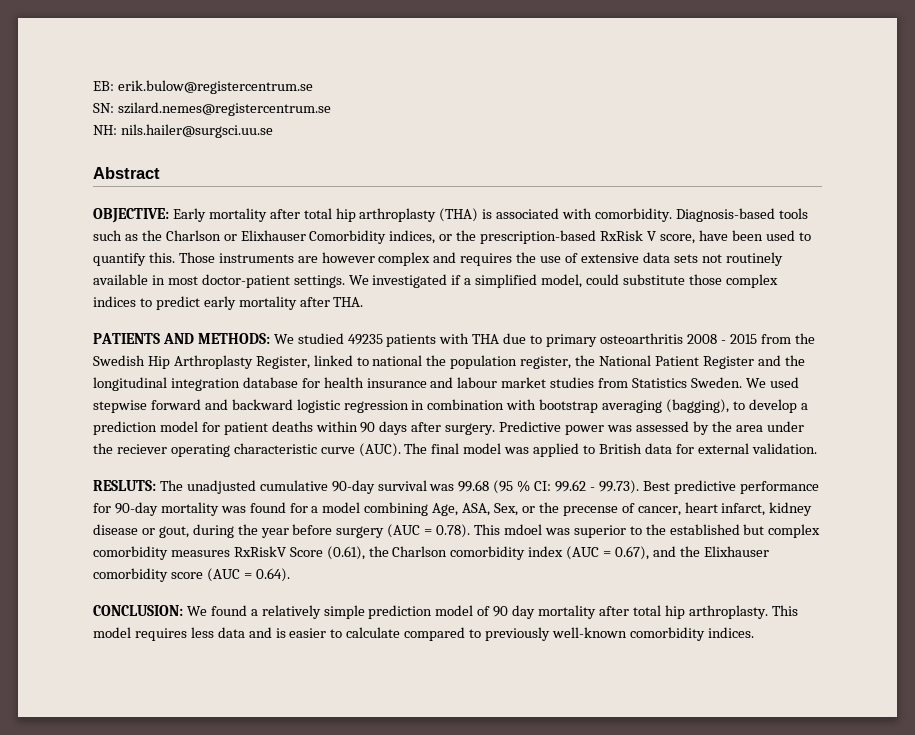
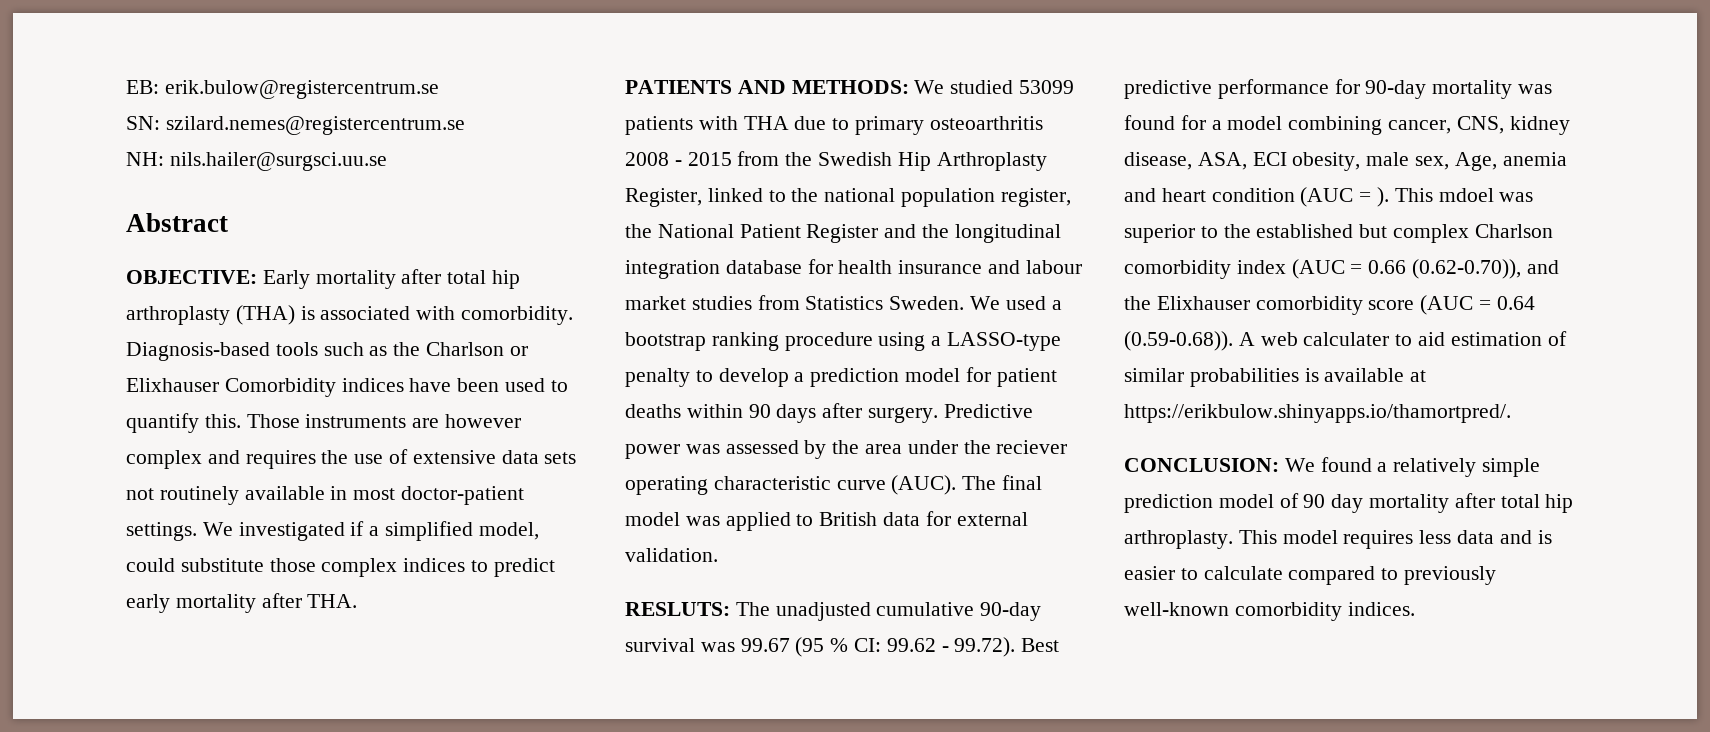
- Diagnosis-based tools such as the Charlson or Elixhauser Comorbidity indices, or the prescription-based RxRisk V score, have been used to quantify this.
+ Diagnosis-based tools such as the Charlson or Elixhauser Comorbidity indices have been used to quantify this.
- PATIENTS AND METHODS: We studied 49235 patients with THA due to primary osteoarthritis 2008 - 2015 from the Swedish Hip Arthroplasty Register, linked to national the population register, the National Patient Register and the longitudinal integration database for health insurance and labour market studies from Statistics Sweden.
+ PATIENTS AND METHODS: We studied 53099 patients with THA due to primary osteoarthritis 2008 - 2015 from the Swedish Hip Arthroplasty Register, linked to the national population register, the National Patient Register and the longitudinal integration database for health insurance and labour market studies from Statistics Sweden.
- We used stepwise forward and backward logistic regression in combination with bootstrap averaging (bagging), to develop a prediction model for patient deaths within 90 days after surgery.
+ We used a bootstrap ranking procedure using a LASSO-type penalty to develop a prediction model for patient deaths within 90 days after surgery.
- RESLUTS: The unadjusted cumulative 90-day survival was 99.68 (95 % CI: 99.62 - 99.73). Best predictive performance for 90-day mortality was found for a model combining Age, ASA, Sex, or the precense of cancer, heart infarct, kidney disease or gout, during the year before surgery (AUC = 0.78). This mdoel was superior to the established but complex comorbidity measures RxRiskV Score (0.61), the Charlson comorbidity index (AUC = 0.67), and the Elixhauser comorbidity score (AUC = 0.64).
+ RESLUTS: The unadjusted cumulative 90-day survival was 99.67 (95 % CI: 99.62 - 99.72). Best predictive performance for 90-day mortality was found for a model combining cancer, CNS, kidney disease, ASA, ECI obesity, male sex, Age, anemia and heart condition (AUC = ). This mdoel was superior to the established but complex Charlson comorbidity index (AUC = 0.66 (0.62-0.70)), and the Elixhauser comorbidity score (AUC = 0.64 (0.59-0.68)). A web calculater to aid estimation of similar probabilities is available at https://erikbulow.shinyapps.io/thamortpred/.

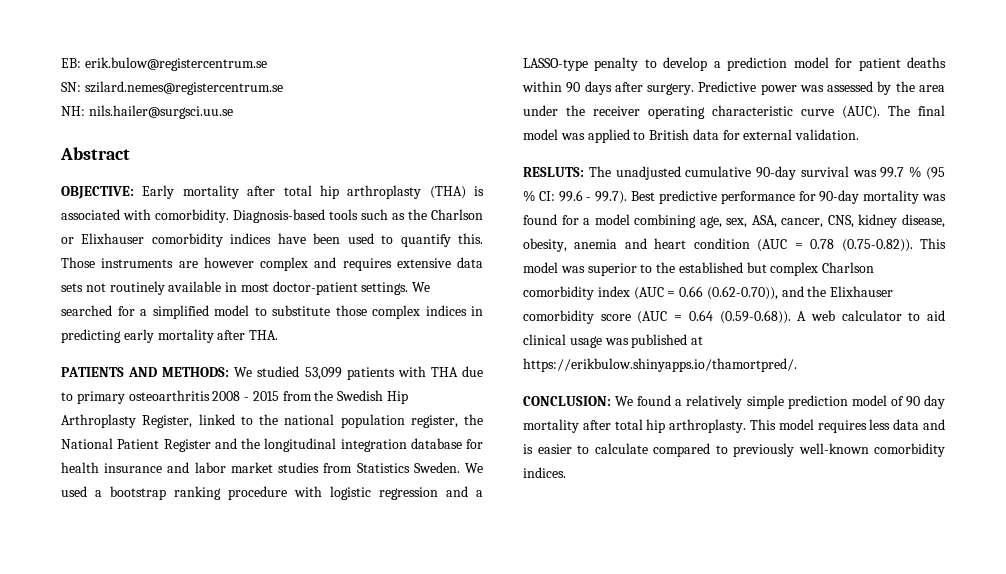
- Diagnosis-based tools such as the Charlson or Elixhauser Comorbidity indices have been used to quantify this.
+ Diagnosis-based tools such as the Charlson or Elixhauser comorbidity indices have been used to quantify this.
- Those instruments are however complex and requires the use of extensive data sets not routinely available in most doctor-patient settings.
+ Those instruments are however complex and requires extensive data sets not routinely available in most doctor-patient settings.
- We investigated if a simplified model, could substitute those complex indices to predict early mortality after THA.
+ We searched for a simplified model to substitute those complex indices in predicting early mortality after THA.
- PATIENTS AND METHODS: We studied 53099 patients with THA due to primary osteoarthritis 2008 - 2015 from the Swedish Hip Arthroplasty Register, linked to the national population register, the National Patient Register and the longitudinal integration database for health insurance and labour market studies from Statistics Sweden.
+ PATIENTS AND METHODS: We studied 53,099 patients with THA due to primary osteoarthritis 2008 - 2015 from the Swedish Hip Arthroplasty Register, linked to the national population register, the National Patient Register and the longitudinal integration database for health insurance and labor market studies from Statistics Sweden.
- We used a bootstrap ranking procedure using a LASSO-type penalty to develop a prediction model for patient deaths within 90 days after surgery.
+ We used a bootstrap ranking procedure with logistic regression and a LASSO-type penalty to develop a prediction model for patient deaths within 90 days after surgery.
- Predictive power was assessed by the area under the reciever operating characteristic curve (AUC).
+ Predictive power was assessed by the area under the receiver operating characteristic curve (AUC).
- The unadjusted cumulative 90-day survival was 99.67 (95 % CI:
+ The unadjusted cumulative 90-day survival was 99.7 % (95 % CI:
- 99.62 - 99.72). Best predictive performance for 90-day mortality was found for a model combining cancer, CNS, kidney disease, ASA, ECI obesity, male sex, Age, anemia and heart condition (AUC = ). This mdoel was superior to the established but complex Charlson comorbidity index (AUC = 0.66 (0.62-0.70)), and the Elixhauser comorbidity score (AUC = 0.64 (0.59-0.68)). A web calculater to aid estimation of similar probabilities is available at https://erikbulow.shinyapps.io/thamortpred/.
+ 99.6 - 99.7). Best predictive performance for 90-day mortality was found for a model combining age, sex, ASA, cancer, CNS, kidney disease, obesity, anemia and heart condition (AUC = 0.78 (0.75-0.82)). This model was superior to the established but complex Charlson comorbidity index (AUC = 0.66 (0.62-0.70)), and the Elixhauser comorbidity score (AUC = 0.64 (0.59-0.68)). A web calculator to aid clinical usage was published at https://erikbulow.shinyapps.io/thamortpred/.

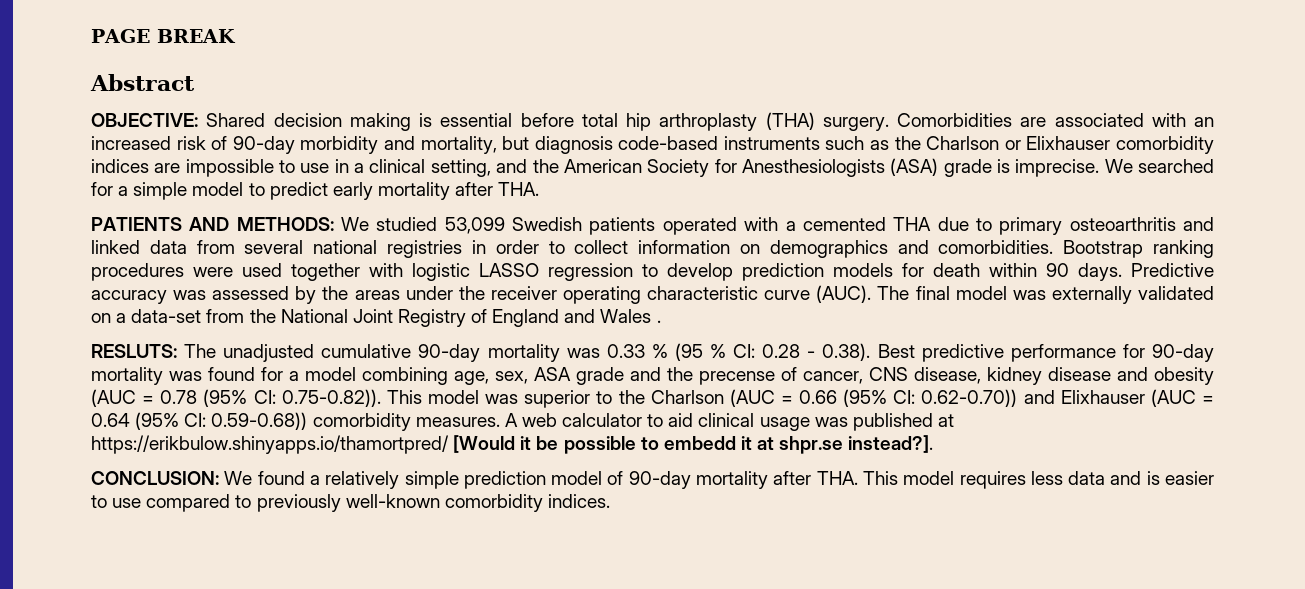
- EB: erik.bulow@registercentrum.se
- SN: szilard.nemes@registercentrum.se
- NH: nils.hailer@surgsci.uu.se
+ PAGE BREAK
  Abstract
- OBJECTIVE: Early mortality after total hip arthroplasty (THA) is associated with comorbidity. Diagnosis-based tools such as the Charlson or Elixhauser comorbidity indices have been used to quantify this. Those instruments are however complex and requires extensive data sets not routinely available in most doctor-patient settings.
+ OBJECTIVE: Shared decision making is essential before total hip arthroplasty (THA) surgery. Comorbidities are associated with an increased risk of 90-day morbidity and mortality, but diagnosis code-based instruments such as the Charlson or Elixhauser comorbidity indices are impossible to use in a clinical setting, and the American Society for Anesthesiologists (ASA) grade is imprecise.
- We searched for a simplified model to substitute those complex indices in predicting early mortality after THA.
+ We searched for a simple model to predict early mortality after THA.
- PATIENTS AND METHODS: We studied 53,099 patients with THA due to primary osteoarthritis 2008 - 2015 from the Swedish Hip Arthroplasty Register, linked to the national population register, the National Patient Register and the longitudinal integration database for health insurance and labor market studies from Statistics Sweden. We used a bootstrap ranking procedure with logistic regression and a LASSO-type penalty to develop a prediction model for patient deaths within 90 days after surgery. Predictive power was assessed by the area under the receiver operating characteristic curve (AUC).
+ PATIENTS AND METHODS: We studied 53,099 Swedish patients operated with a cemented THA due to primary osteoarthritis and linked data from several national registries in order to collect information on demographics and comorbidities. Bootstrap ranking procedures were used together with logistic LASSO regression to develop prediction models for death within 90 days. Predictive accuracy was assessed by the areas under the receiver operating characteristic curve (AUC).
- The final model was applied to British data for external validation.
+ The final model was externally validated on a data-set from the National Joint Registry of England and Wales .
- RESLUTS: The unadjusted cumulative 90-day survival was 99.7 % (95 % CI: 99.6 - 99.7). Best predictive performance for 90-day mortality was found for a model combining age, sex, ASA, cancer, CNS, kidney disease, obesity, anemia and heart condition (AUC = 0.78 (0.75-0.82)). This model was superior to the established but complex Charlson comorbidity index (AUC = 0.66 (0.62-0.70)), and the Elixhauser comorbidity score (AUC = 0.64 (0.59-0.68)). A web calculator to aid clinical usage was published at https://erikbulow.shinyapps.io/thamortpred/.
+ RESLUTS: The unadjusted cumulative 90-day mortality was 0.33 % (95 % CI: 0.28 - 0.38). Best predictive performance for 90-day mortality was found for a model combining age, sex, ASA grade and the precense of cancer, CNS disease, kidney disease and obesity (AUC = 0.78 (95% CI: 0.75-0.82)). This model was superior to the Charlson (AUC = 0.66 (95% CI: 0.62-0.70)) and Elixhauser (AUC = 0.64 (95% CI: 0.59-0.68)) comorbidity measures. A web calculator to aid clinical usage was published at https://erikbulow.shinyapps.io/thamortpred/ [Would it be possible to embedd it at shpr.se instead?].
- CONCLUSION: We found a relatively simple prediction model of 90 day mortality after total hip arthroplasty. This model requires less data and is easier to calculate compared to previously well-known comorbidity indices.
+ CONCLUSION: We found a relatively simple prediction model of 90-day mortality after THA. This model requires less data and is easier to use compared to previously well-known comorbidity indices.

